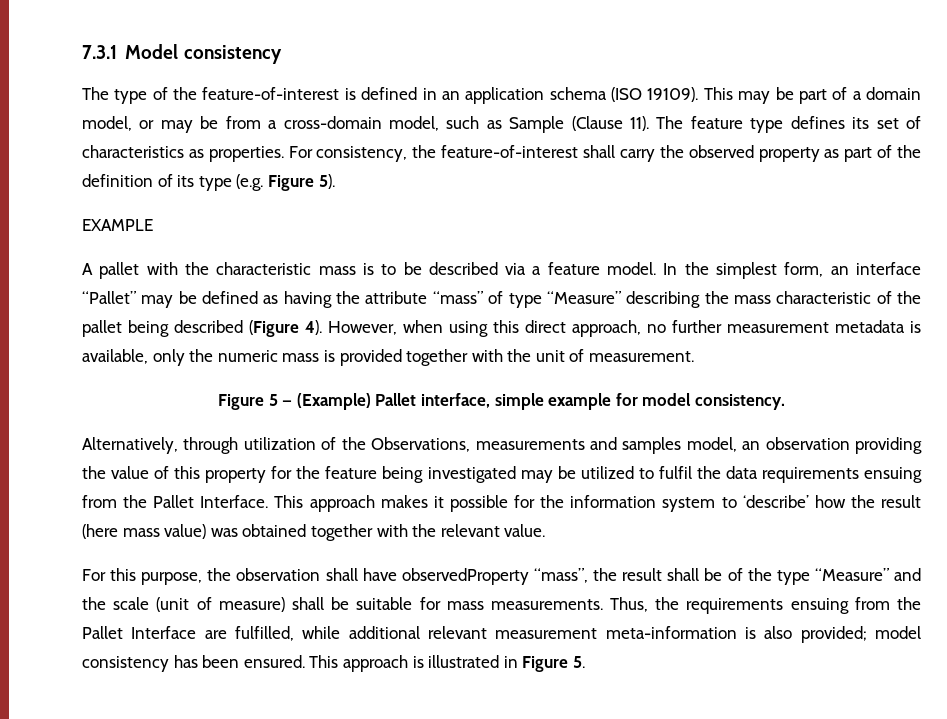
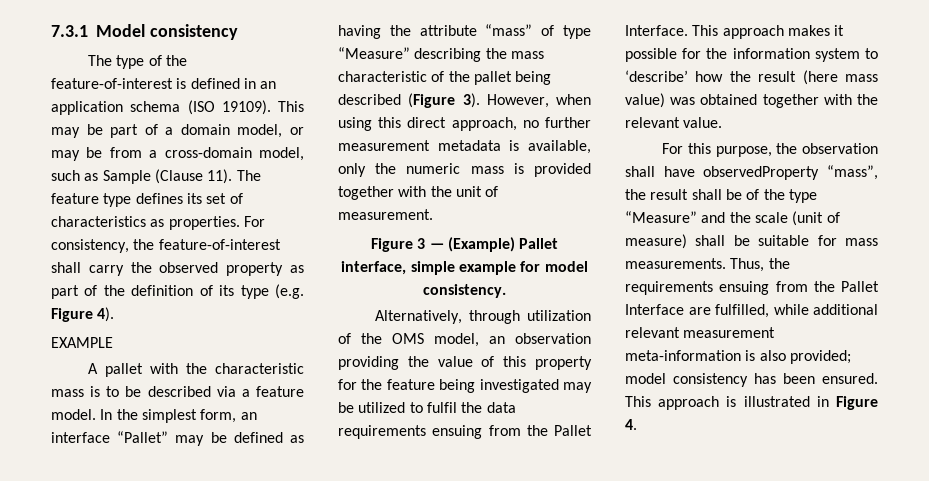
- For consistency, the feature-of-interest shall carry the observed property as part of the definition of its type (e.g. Figure 5).
+ For consistency, the feature-of-interest shall carry the observed property as part of the definition of its type (e.g. Figure 4).
- In the simplest form, an interface “Pallet” may be defined as having the attribute “mass” of type “Measure” describing the mass characteristic of the pallet being described (Figure 4).
+ In the simplest form, an interface “Pallet” may be defined as having the attribute “mass” of type “Measure” describing the mass characteristic of the pallet being described (Figure 3).
- Figure 5 — (Example) Pallet interface, simple example for model consistency.
+ Figure 3 — (Example) Pallet interface, simple example for model consistency.
- Alternatively, through utilization of the Observations, measurements and samples model, an observation providing the value of this property for the feature being investigated may be utilized to fulfil the data requirements ensuing from the Pallet Interface.
+ Alternatively, through utilization of the OMS model, an observation providing the value of this property for the feature being investigated may be utilized to fulfil the data requirements ensuing from the Pallet Interface.
- This approach is illustrated in Figure 5.
+ This approach is illustrated in Figure 4.

